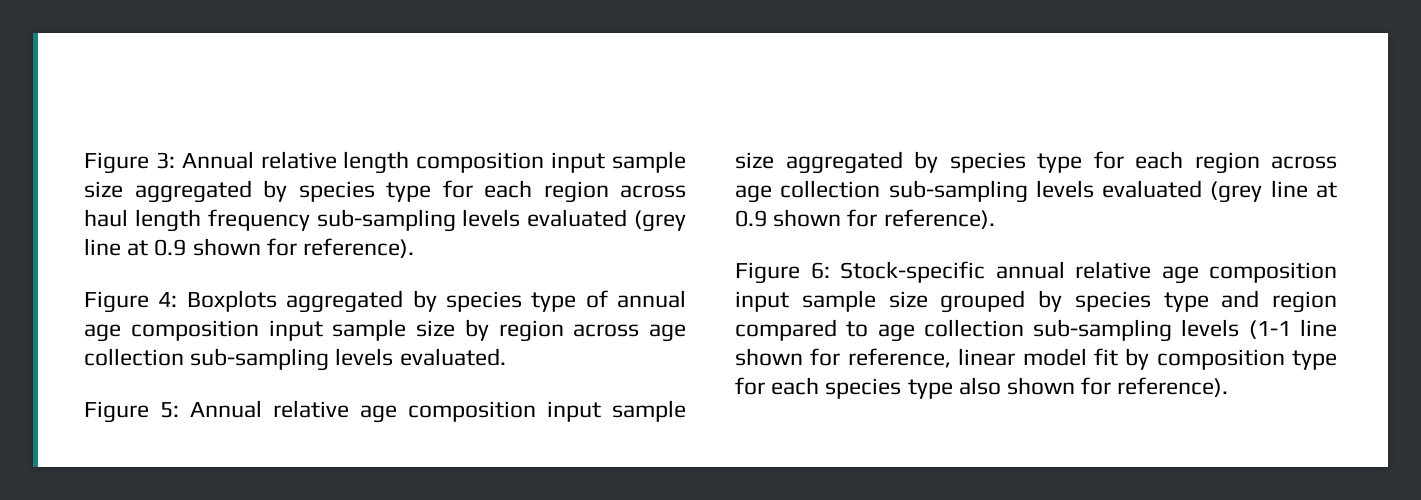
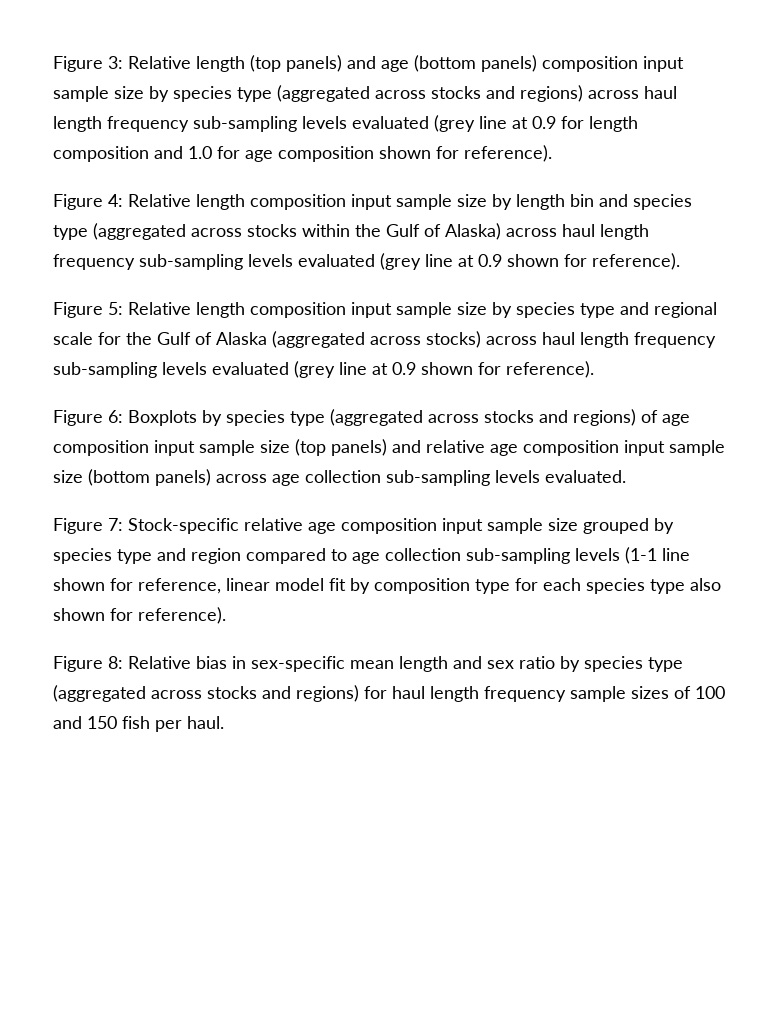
- Figure 3: Annual relative length composition input sample size aggregated by species type for each region across haul length frequency sub-sampling levels evaluated (grey line at 0.9 shown for reference).
+ Figure 3: Relative length (top panels) and age (bottom panels) composition input sample size by species type (aggregated across stocks and regions) across haul length frequency sub-sampling levels evaluated (grey line at 0.9 for length composition and 1.0 for age composition shown for reference).
+ Figure 4: Relative length composition input sample size by length bin and species type (aggregated across stocks within the Gulf of Alaska) across haul length frequency sub-sampling levels evaluated (grey line at 0.9 shown for reference).
- Figure 4: Boxplots aggregated by species type of annual age composition input sample size by region across age collection sub-sampling levels evaluated.
- Figure 5: Annual relative age composition input sample size aggregated by species type for each region across age collection sub-sampling levels evaluated (grey line at 0.9 shown for reference).
+ Figure 5: Relative length composition input sample size by species type and regional scale for the Gulf of Alaska (aggregated across stocks) across haul length frequency sub-sampling levels evaluated (grey line at 0.9 shown for reference).
- Figure 6: Stock-specific annual relative age composition input sample size grouped by species type and region compared to age collection sub-sampling levels (1-1 line shown for reference, linear model fit by composition type for each species type also shown for reference).
+ Figure 6: Boxplots by species type (aggregated across stocks and regions) of age composition input sample size (top panels) and relative age composition input sample size (bottom panels) across age collection sub-sampling levels evaluated.
+ Figure 7: Stock-specific relative age composition input sample size grouped by species type and region compared to age collection sub-sampling levels (1-1 line shown for reference, linear model fit by composition type for each species type also shown for reference).
+ Figure 8: Relative bias in sex-specific mean length and sex ratio by species type (aggregated across stocks and regions) for haul length frequency sample sizes of 100 and 150 fish per haul.

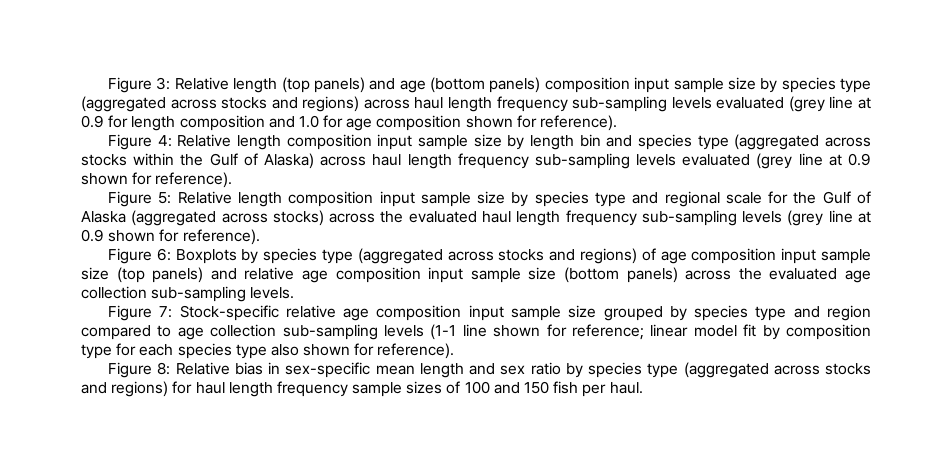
- Figure 5: Relative length composition input sample size by species type and regional scale for the Gulf of Alaska (aggregated across stocks) across haul length frequency sub-sampling levels evaluated (grey line at 0.9 shown for reference).
+ Figure 5: Relative length composition input sample size by species type and regional scale for the Gulf of Alaska (aggregated across stocks) across the evaluated haul length frequency sub-sampling levels (grey line at 0.9 shown for reference).
- Figure 6: Boxplots by species type (aggregated across stocks and regions) of age composition input sample size (top panels) and relative age composition input sample size (bottom panels) across age collection sub-sampling levels evaluated.
+ Figure 6: Boxplots by species type (aggregated across stocks and regions) of age composition input sample size (top panels) and relative age composition input sample size (bottom panels) across the evaluated age collection sub-sampling levels.
- Figure 7: Stock-specific relative age composition input sample size grouped by species type and region compared to age collection sub-sampling levels (1-1 line shown for reference, linear model fit by composition type for each species type also shown for reference).
+ Figure 7: Stock-specific relative age composition input sample size grouped by species type and region compared to age collection sub-sampling levels (1-1 line shown for reference; linear model fit by composition type for each species type also shown for reference).

